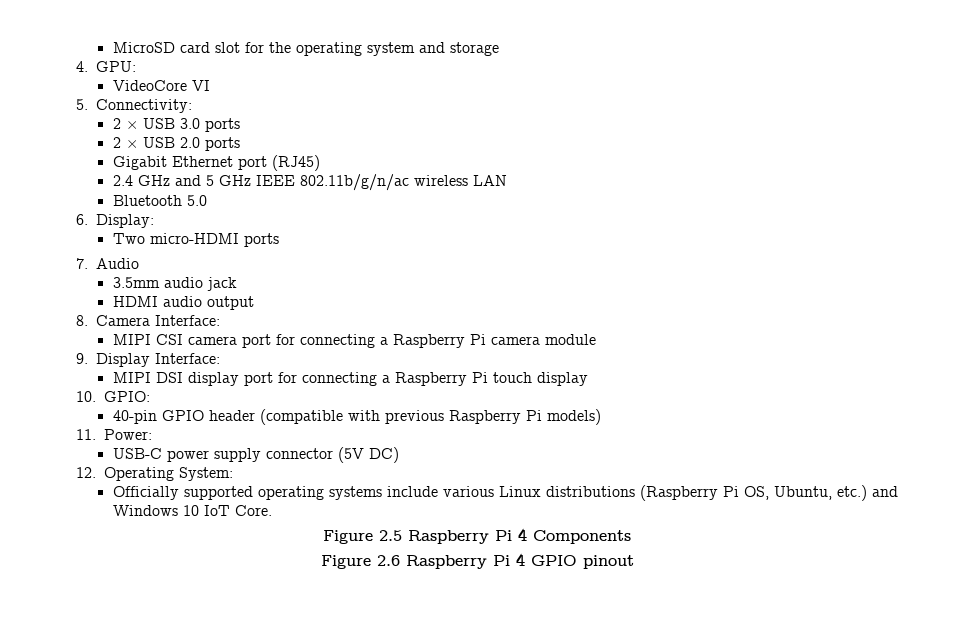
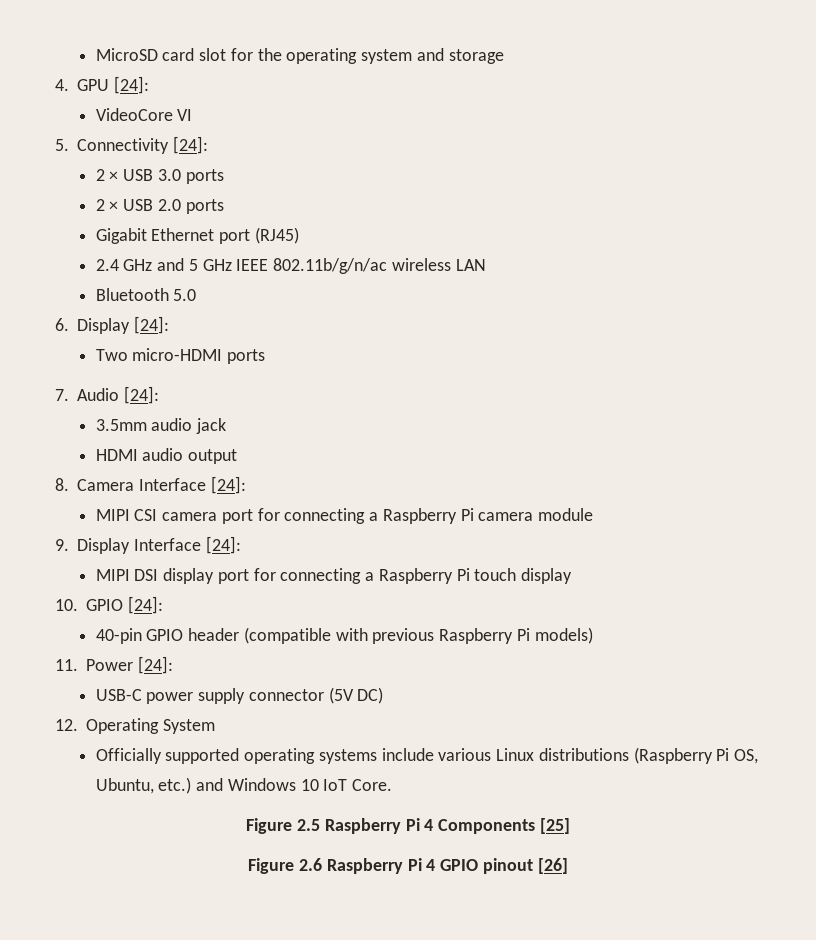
- 4. GPU:
+ 4. GPU [24]:
- 5. Connectivity:
+ 5. Connectivity [24]:
- 6. Display:
+ 6. Display [24]:
- 7. Audio
+ 7. Audio [24]:
- 8. Camera Interface:
+ 8. Camera Interface [24]:
- 9. Display Interface:
+ 9. Display Interface [24]:
- 10. GPIO:
+ 10. GPIO [24]:
- 11. Power:
+ 11. Power [24]:
- 12. Operating System:
+ 12. Operating System
- Figure 2.5 Raspberry Pi 4 Components
+ Figure 2.5 Raspberry Pi 4 Components [25]
- Figure 2.6 Raspberry Pi 4 GPIO pinout
+ Figure 2.6 Raspberry Pi 4 GPIO pinout [26]

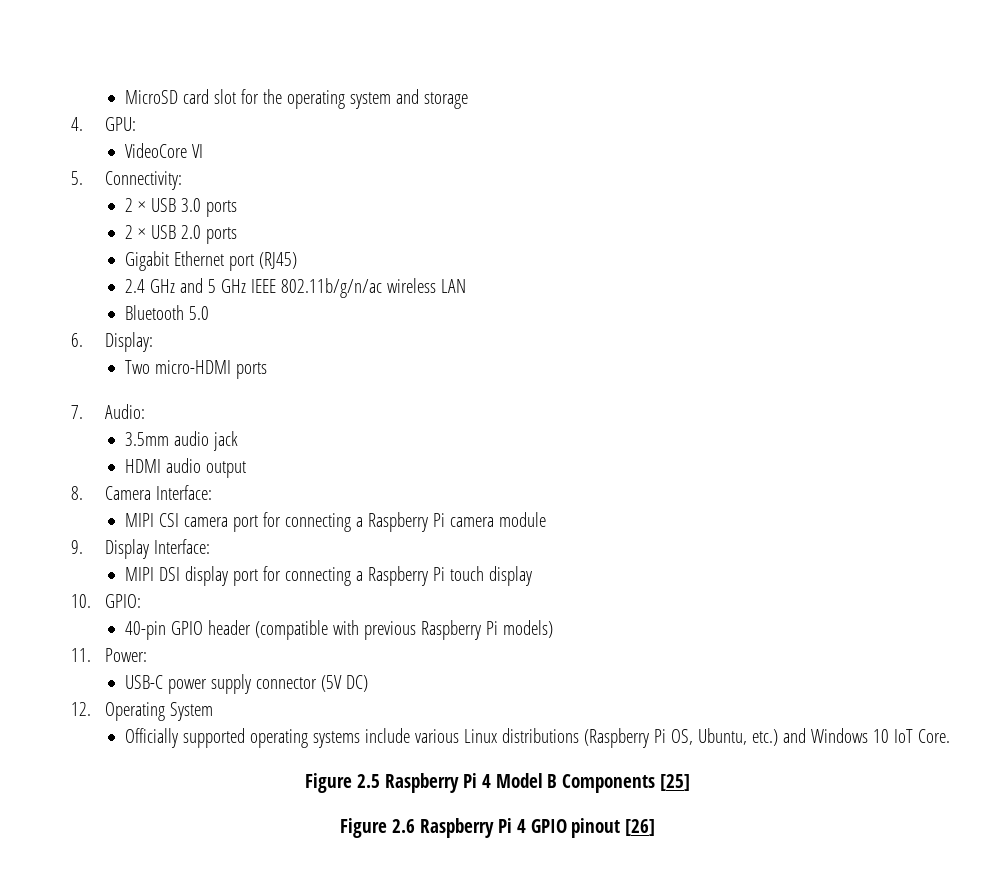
- 4. GPU [24]:
+ 4. GPU:
- 5. Connectivity [24]:
+ 5. Connectivity:
- 6. Display [24]:
+ 6. Display:
- 7. Audio [24]:
+ 7. Audio:
- 8. Camera Interface [24]:
+ 8. Camera Interface:
- 9. Display Interface [24]:
+ 9. Display Interface:
- 10. GPIO [24]:
+ 10. GPIO:
- 11. Power [24]:
+ 11. Power:
- Figure 2.5 Raspberry Pi 4 Components [25]
+ Figure 2.5 Raspberry Pi 4 Model B Components [25]

